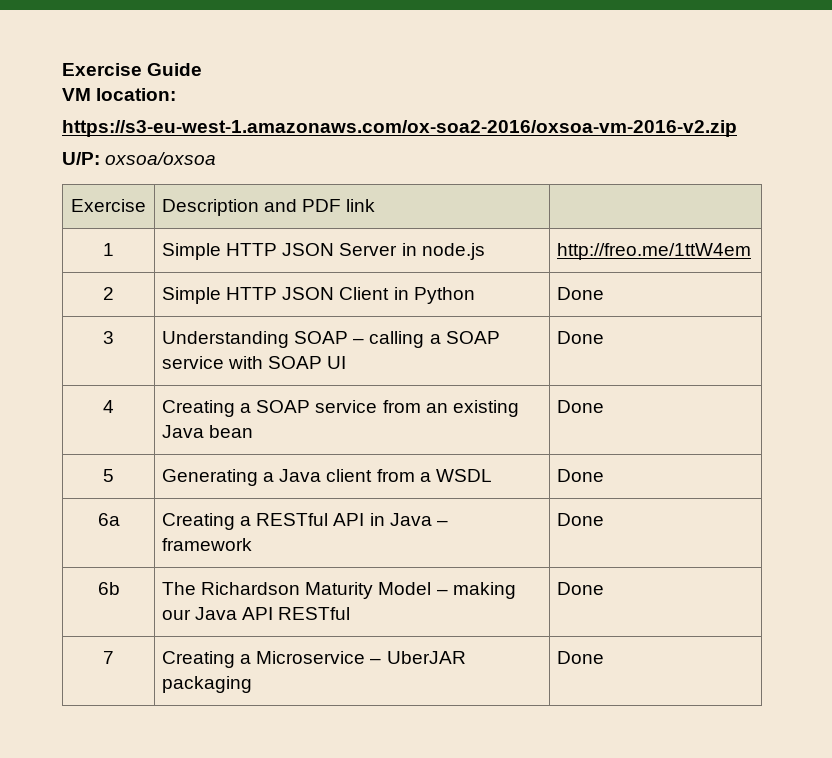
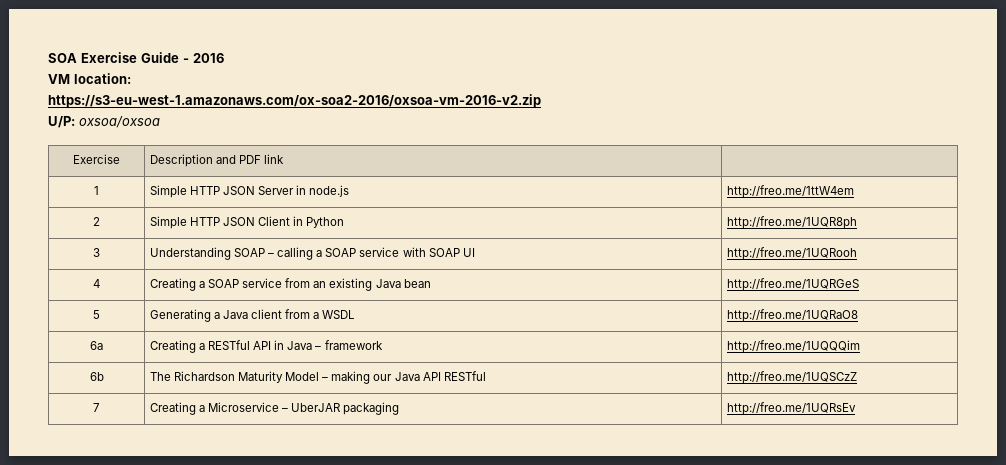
- Exercise Guide
+ SOA Exercise Guide - 2016
- 2 | Simple HTTP JSON Client in Python | Done
+ 2 | Simple HTTP JSON Client in Python | http://freo.me/1UQR8ph
- 3 | Understanding SOAP – calling a SOAP service with SOAP UI | Done
+ 3 | Understanding SOAP – calling a SOAP service with SOAP UI | http://freo.me/1UQRooh
- 4 | Creating a SOAP service from an existing Java bean | Done
+ 4 | Creating a SOAP service from an existing Java bean | http://freo.me/1UQRGeS
- 5 | Generating a Java client from a WSDL | Done
+ 5 | Generating a Java client from a WSDL | http://freo.me/1UQRaO8
- 6a | Creating a RESTful API in Java – framework | Done
+ 6a | Creating a RESTful API in Java – framework | http://freo.me/1UQQQim
- 6b | The Richardson Maturity Model – making our Java API RESTful | Done
+ 6b | The Richardson Maturity Model – making our Java API RESTful | http://freo.me/1UQSCzZ
- 7 | Creating a Microservice – UberJAR packaging | Done
+ 7 | Creating a Microservice – UberJAR packaging | http://freo.me/1UQRsEv

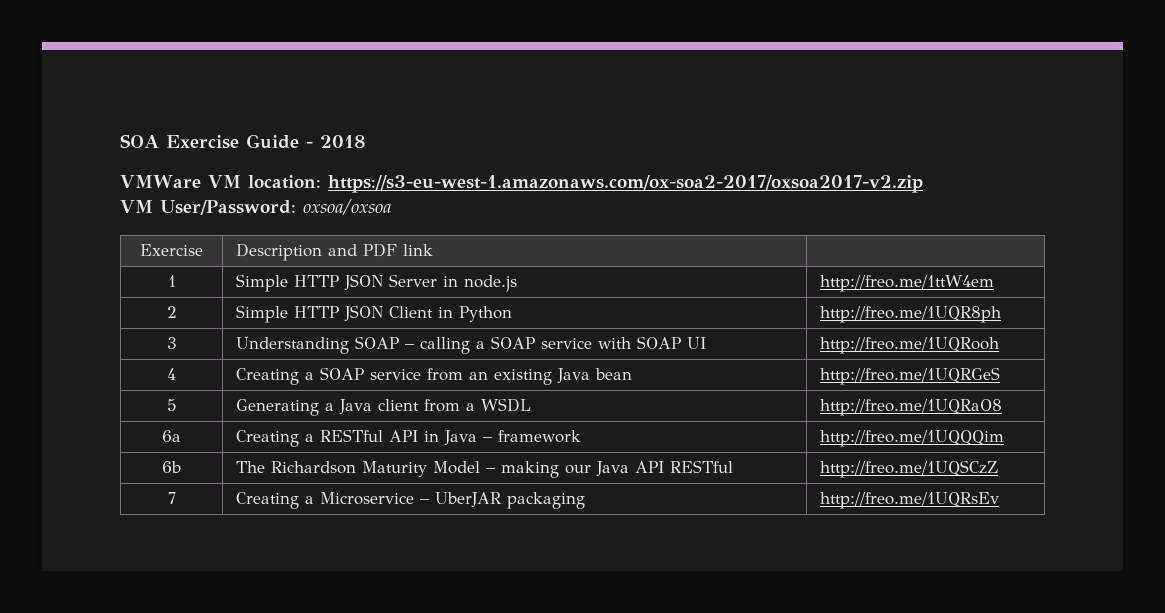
- SOA Exercise Guide - 2016
- VM location:
- https://s3-eu-west-1.amazonaws.com/ox-soa2-2016/oxsoa-vm-2016-v2.zip
- U/P: oxsoa/oxsoa
+ SOA Exercise Guide - 2018
+ VMWare VM location: https://s3-eu-west-1.amazonaws.com/ox-soa2-2017/oxsoa2017-v2.zip
+ VM User/Password: oxsoa/oxsoa

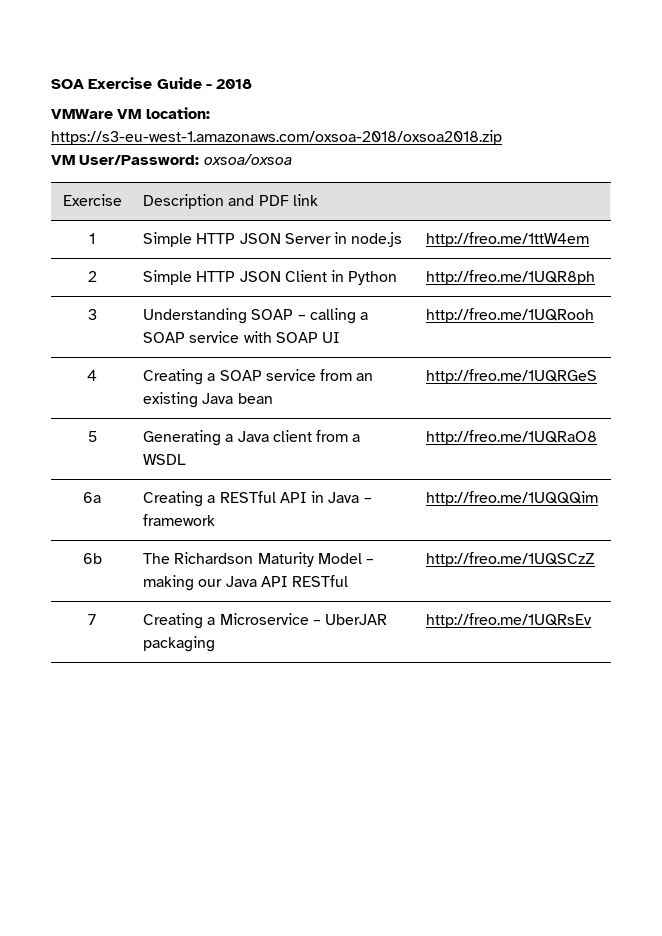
- VMWare VM location: https://s3-eu-west-1.amazonaws.com/ox-soa2-2017/oxsoa2017-v2.zip
+ VMWare VM location: https://s3-eu-west-1.amazonaws.com/oxsoa-2018/oxsoa2018.zip

